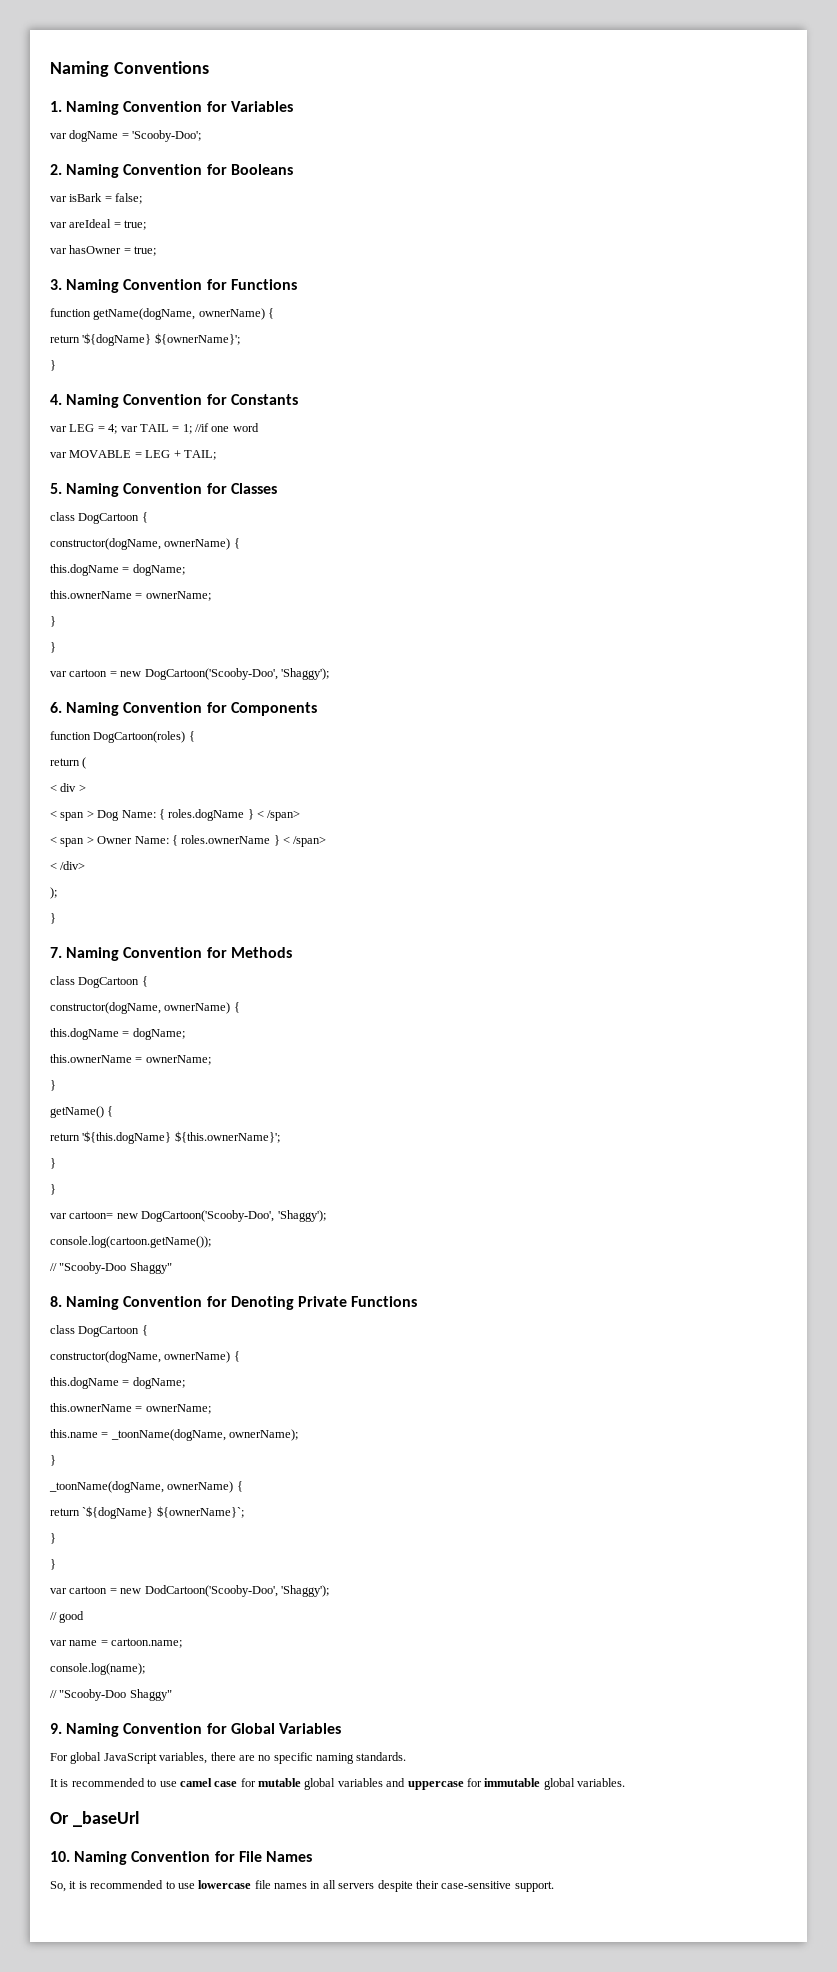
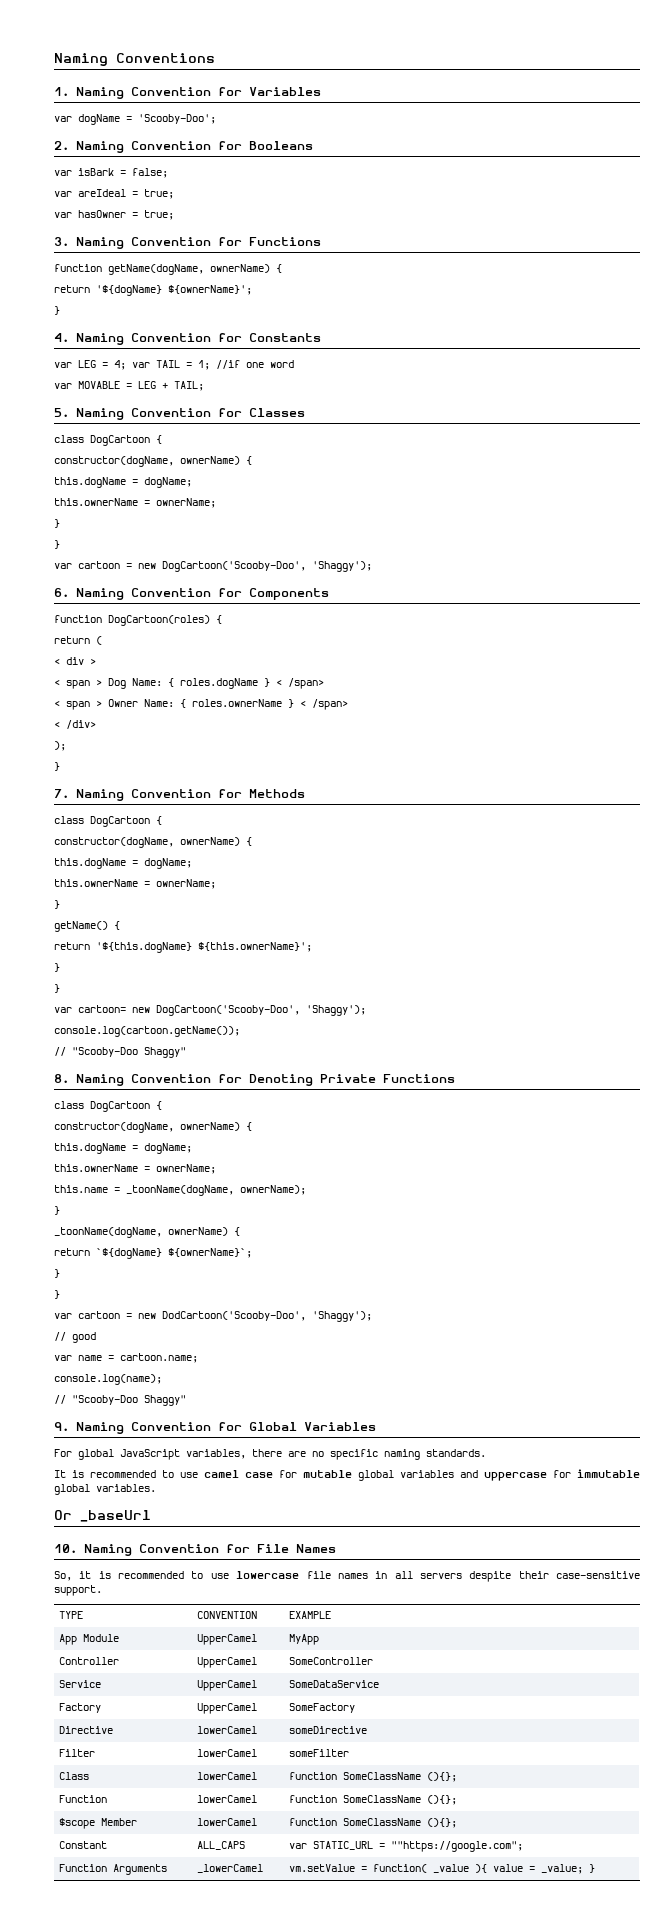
+ TYPE | CONVENTION | EXAMPLE
+ App Module | UpperCamel | MyApp
+ Controller | UpperCamel | SomeController
+ Service | UpperCamel | SomeDataService
+ Factory | UpperCamel | SomeFactory
+ Directive | lowerCamel | someDirective
+ Filter | lowerCamel | someFilter
+ Class | lowerCamel | function SomeClassName (){};
+ Function | lowerCamel | function SomeClassName (){};
+ $scope Member | lowerCamel | function SomeClassName (){};
+ Constant | ALL_CAPS | var STATIC_URL = ""https://google.com";
+ Function Arguments | _lowerCamel | vm.setValue = function( _value ){ value = _value; }

